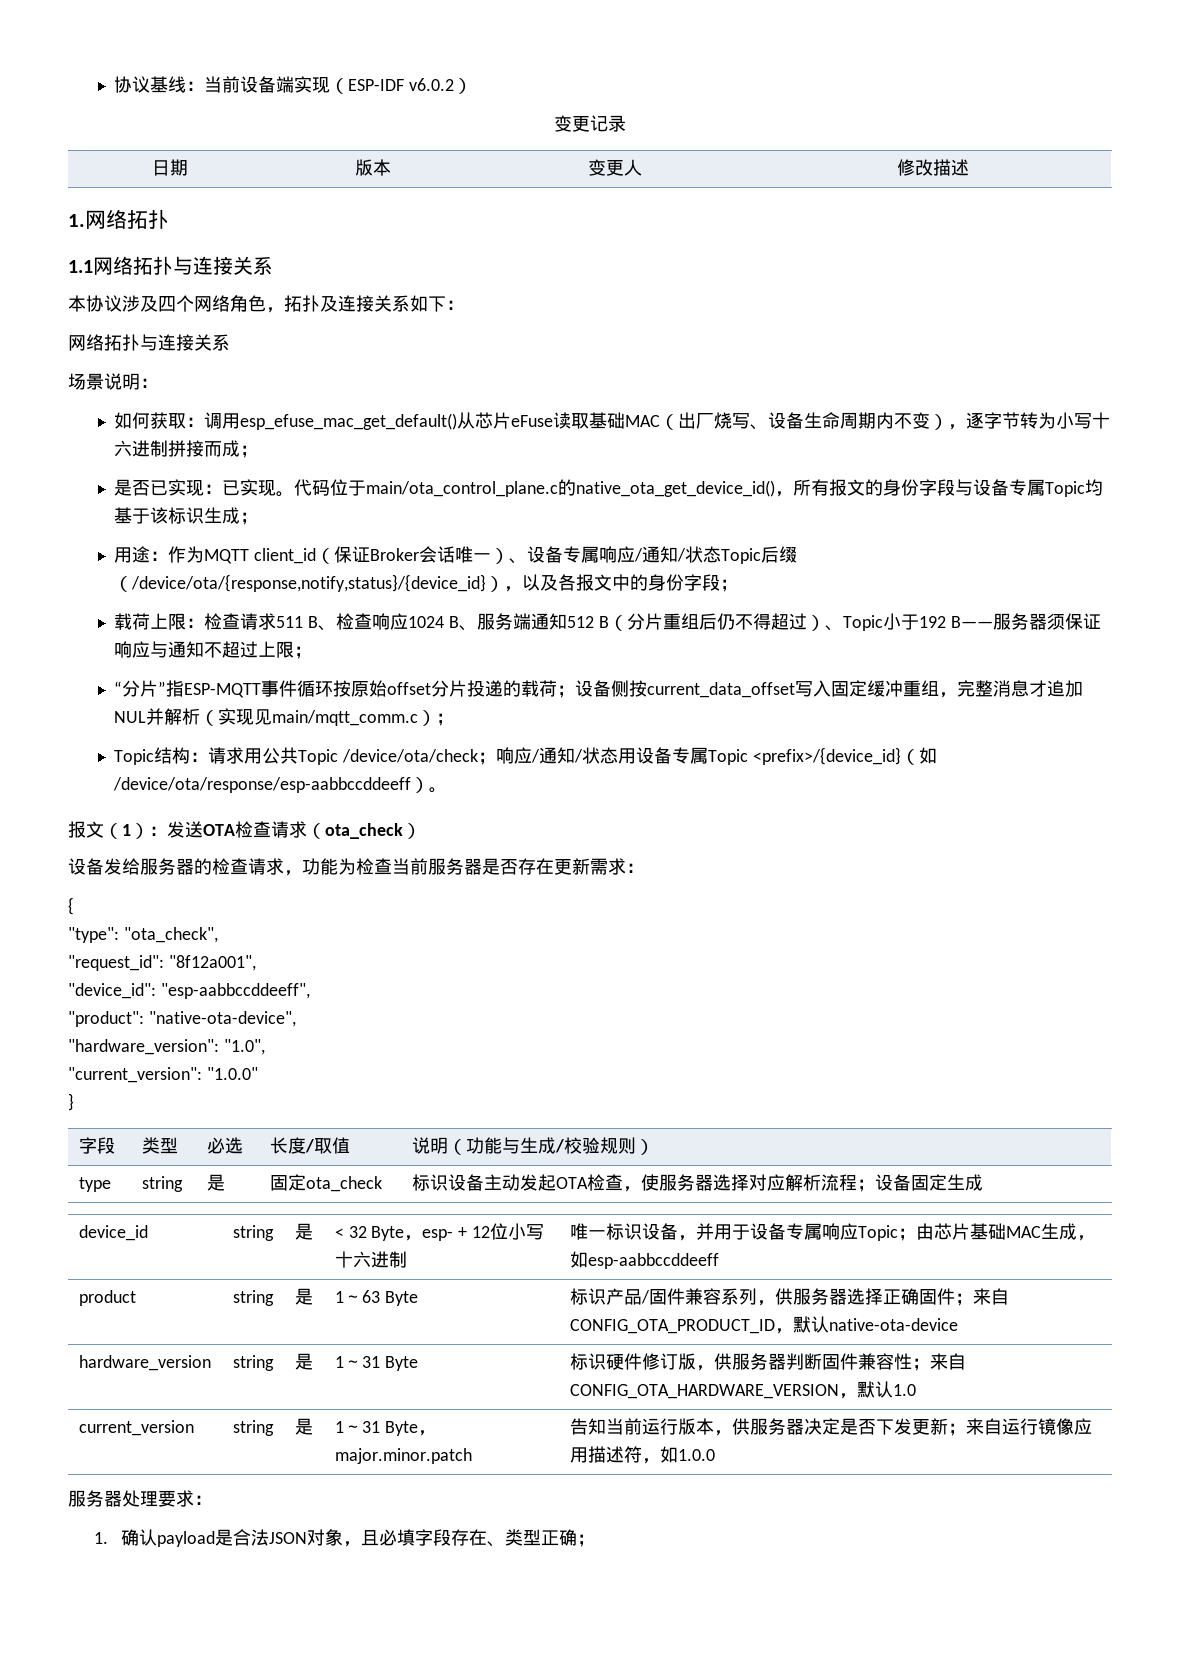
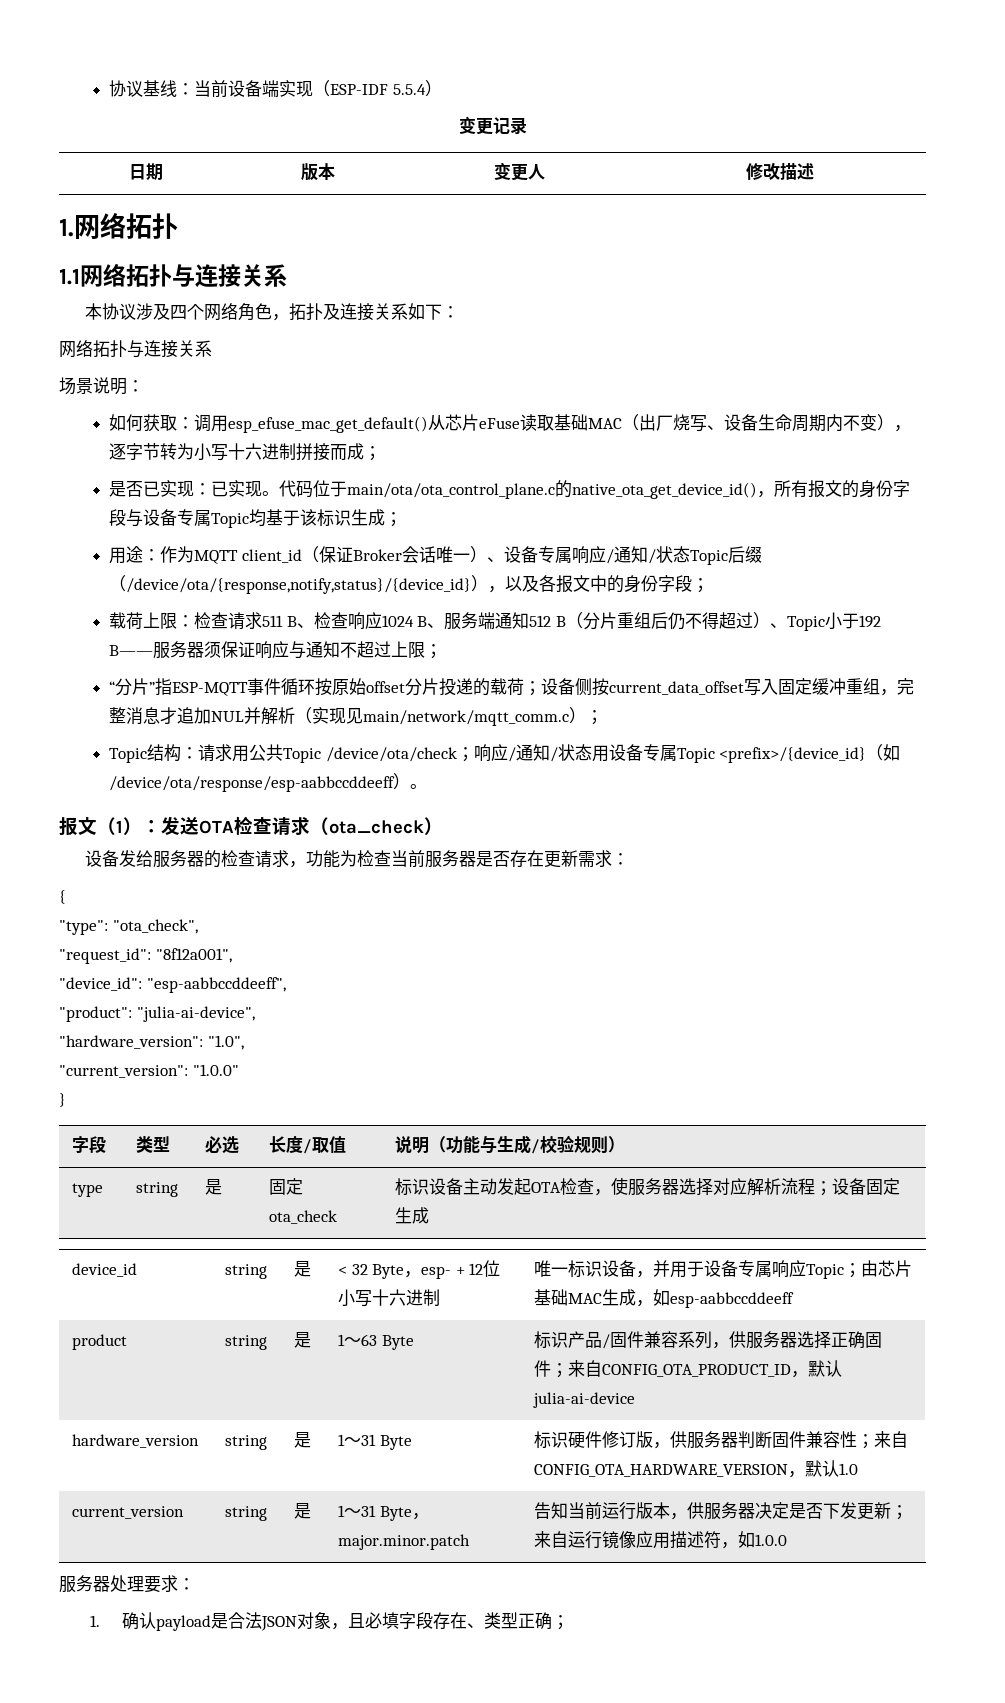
- 协议基线：当前设备端实现（ESP-IDF v6.0.2）
+ 协议基线：当前设备端实现（ESP-IDF 5.5.4）
- 代码位于main/ota_control_plane.c的native_ota_get_device_id()，所有报文的身份字段与设备专属Topic均基于该标识生成；
+ 代码位于main/ota/ota_control_plane.c的native_ota_get_device_id()，所有报文的身份字段与设备专属Topic均基于该标识生成；
- “分片”指ESP-MQTT事件循环按原始offset分片投递的载荷；设备侧按current_data_offset写入固定缓冲重组，完整消息才追加NUL并解析（实现见main/mqtt_comm.c）；
+ “分片”指ESP-MQTT事件循环按原始offset分片投递的载荷；设备侧按current_data_offset写入固定缓冲重组，完整消息才追加NUL并解析（实现见main/network/mqtt_comm.c）；
- "product": "native-ota-device",
+ "product": "julia-ai-device",
- product | string | 是 | 1～63 Byte | 标识产品/固件兼容系列，供服务器选择正确固件；来自CONFIG_OTA_PRODUCT_ID，默认native-ota-device
+ product | string | 是 | 1～63 Byte | 标识产品/固件兼容系列，供服务器选择正确固件；来自CONFIG_OTA_PRODUCT_ID，默认julia-ai-device

